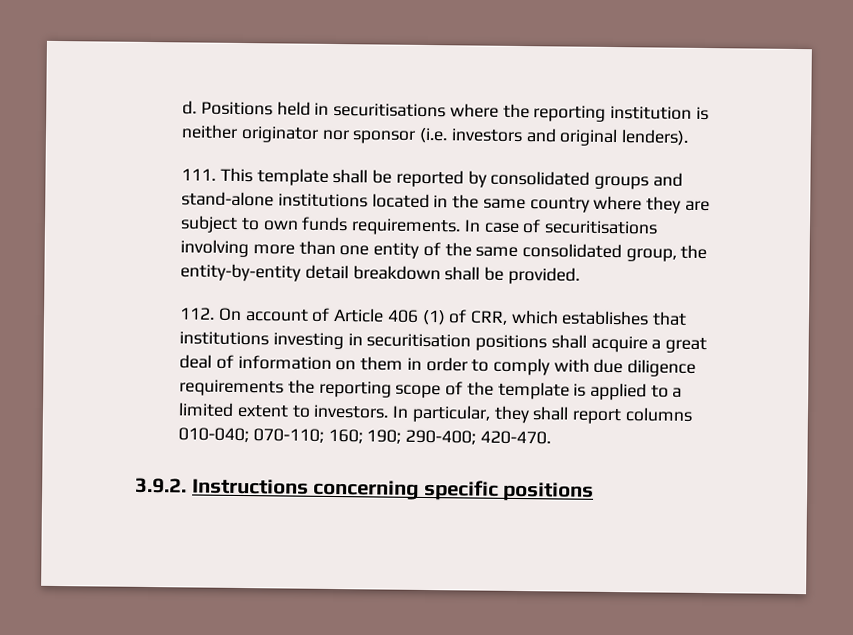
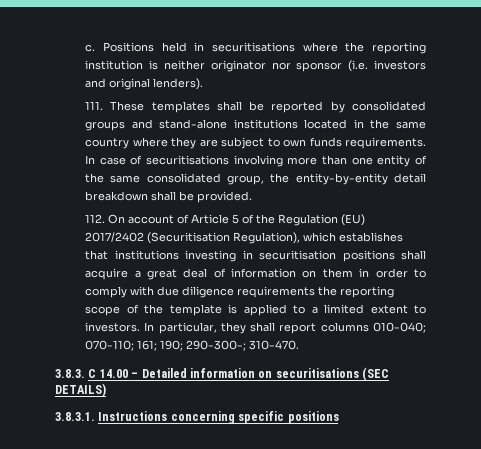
- d.
+ c.
- 111. This template shall be reported by consolidated groups and stand-alone institutions located in the same country where they are subject to own funds requirements.
+ 111. These templates shall be reported by consolidated groups and stand-alone institutions located in the same country where they are subject to own funds requirements.
- 112. On account of Article 406 (1) of CRR, which establishes that institutions investing in securitisation positions shall acquire a great deal of information on them in order to comply with due diligence requirements the reporting scope of the template is applied to a limited extent to investors.
+ 112. On account of Article 5 of the Regulation (EU) 2017/2402 (Securitisation Regulation), which establishes that institutions investing in securitisation positions shall acquire a great deal of information on them in order to comply with due diligence requirements the reporting scope of the template is applied to a limited extent to investors.
- In particular, they shall report columns 010-040; 070-110; 160; 190; 290-400; 420-470.
- 3.9.2. Instructions concerning specific positions
+ In particular, they shall report columns 010-040; 070-110; 161; 190; 290-300-; 310-470.
+ 3.8.3. C 14.00 – Detailed information on securitisations (SEC DETAILS)
+ 3.8.3.1. Instructions concerning specific positions

